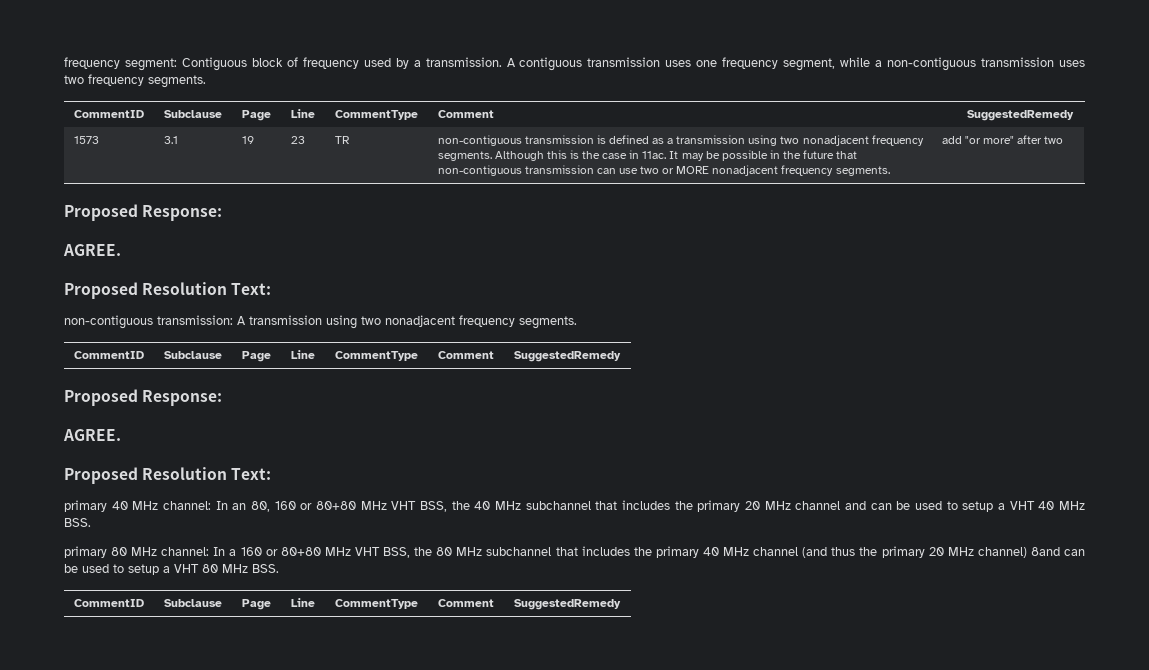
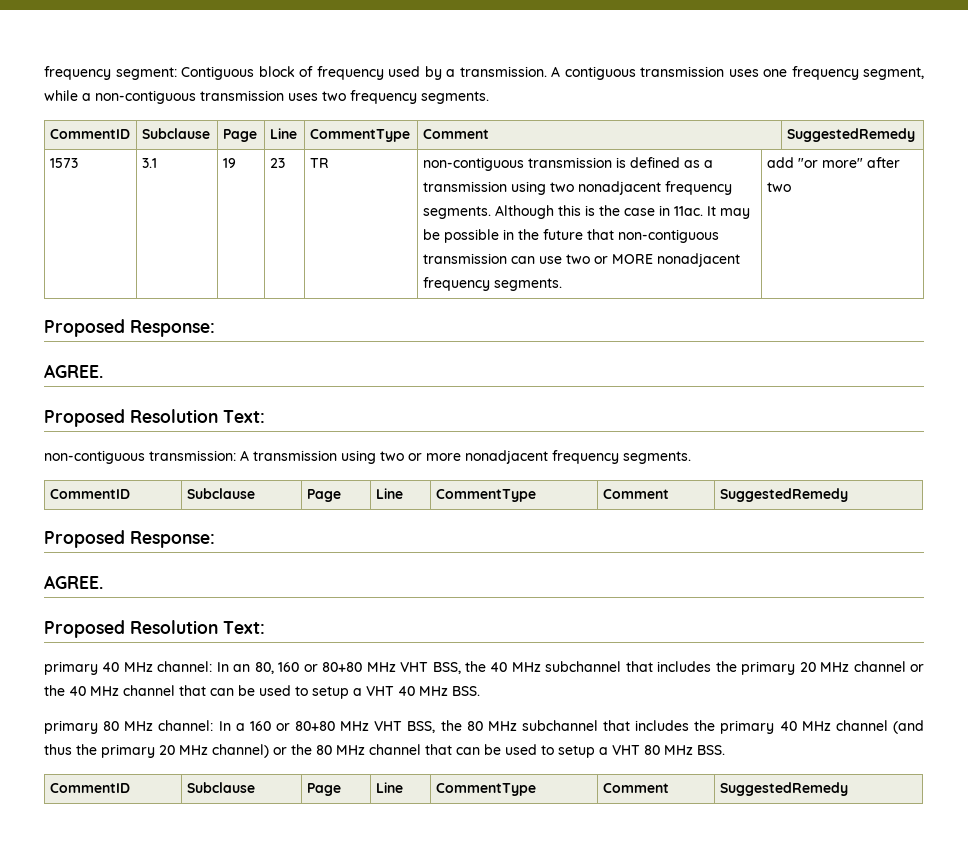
- non-contiguous transmission: A transmission using two nonadjacent frequency segments.
+ non-contiguous transmission: A transmission using two or more nonadjacent frequency segments.
- primary 40 MHz channel: In an 80, 160 or 80+80 MHz VHT BSS, the 40 MHz subchannel that includes the primary 20 MHz channel and can be used to setup a VHT 40 MHz BSS.
+ primary 40 MHz channel: In an 80, 160 or 80+80 MHz VHT BSS, the 40 MHz subchannel that includes the primary 20 MHz channel or the 40 MHz channel that can be used to setup a VHT 40 MHz BSS.
- primary 80 MHz channel: In a 160 or 80+80 MHz VHT BSS, the 80 MHz subchannel that includes the primary 40 MHz channel (and thus the primary 20 MHz channel) 8and can be used to setup a VHT 80 MHz BSS.
+ primary 80 MHz channel: In a 160 or 80+80 MHz VHT BSS, the 80 MHz subchannel that includes the primary 40 MHz channel (and thus the primary 20 MHz channel) or the 80 MHz channel that can be used to setup a VHT 80 MHz BSS.

